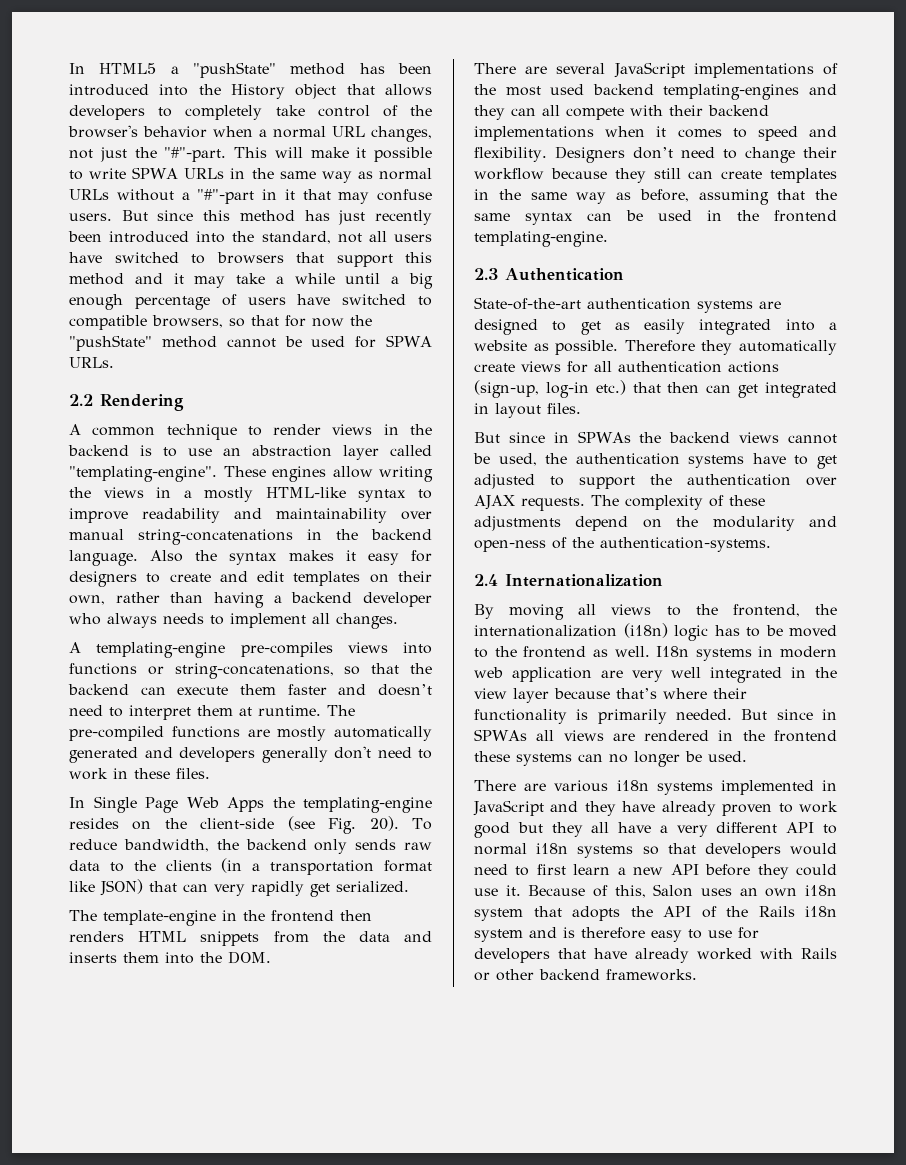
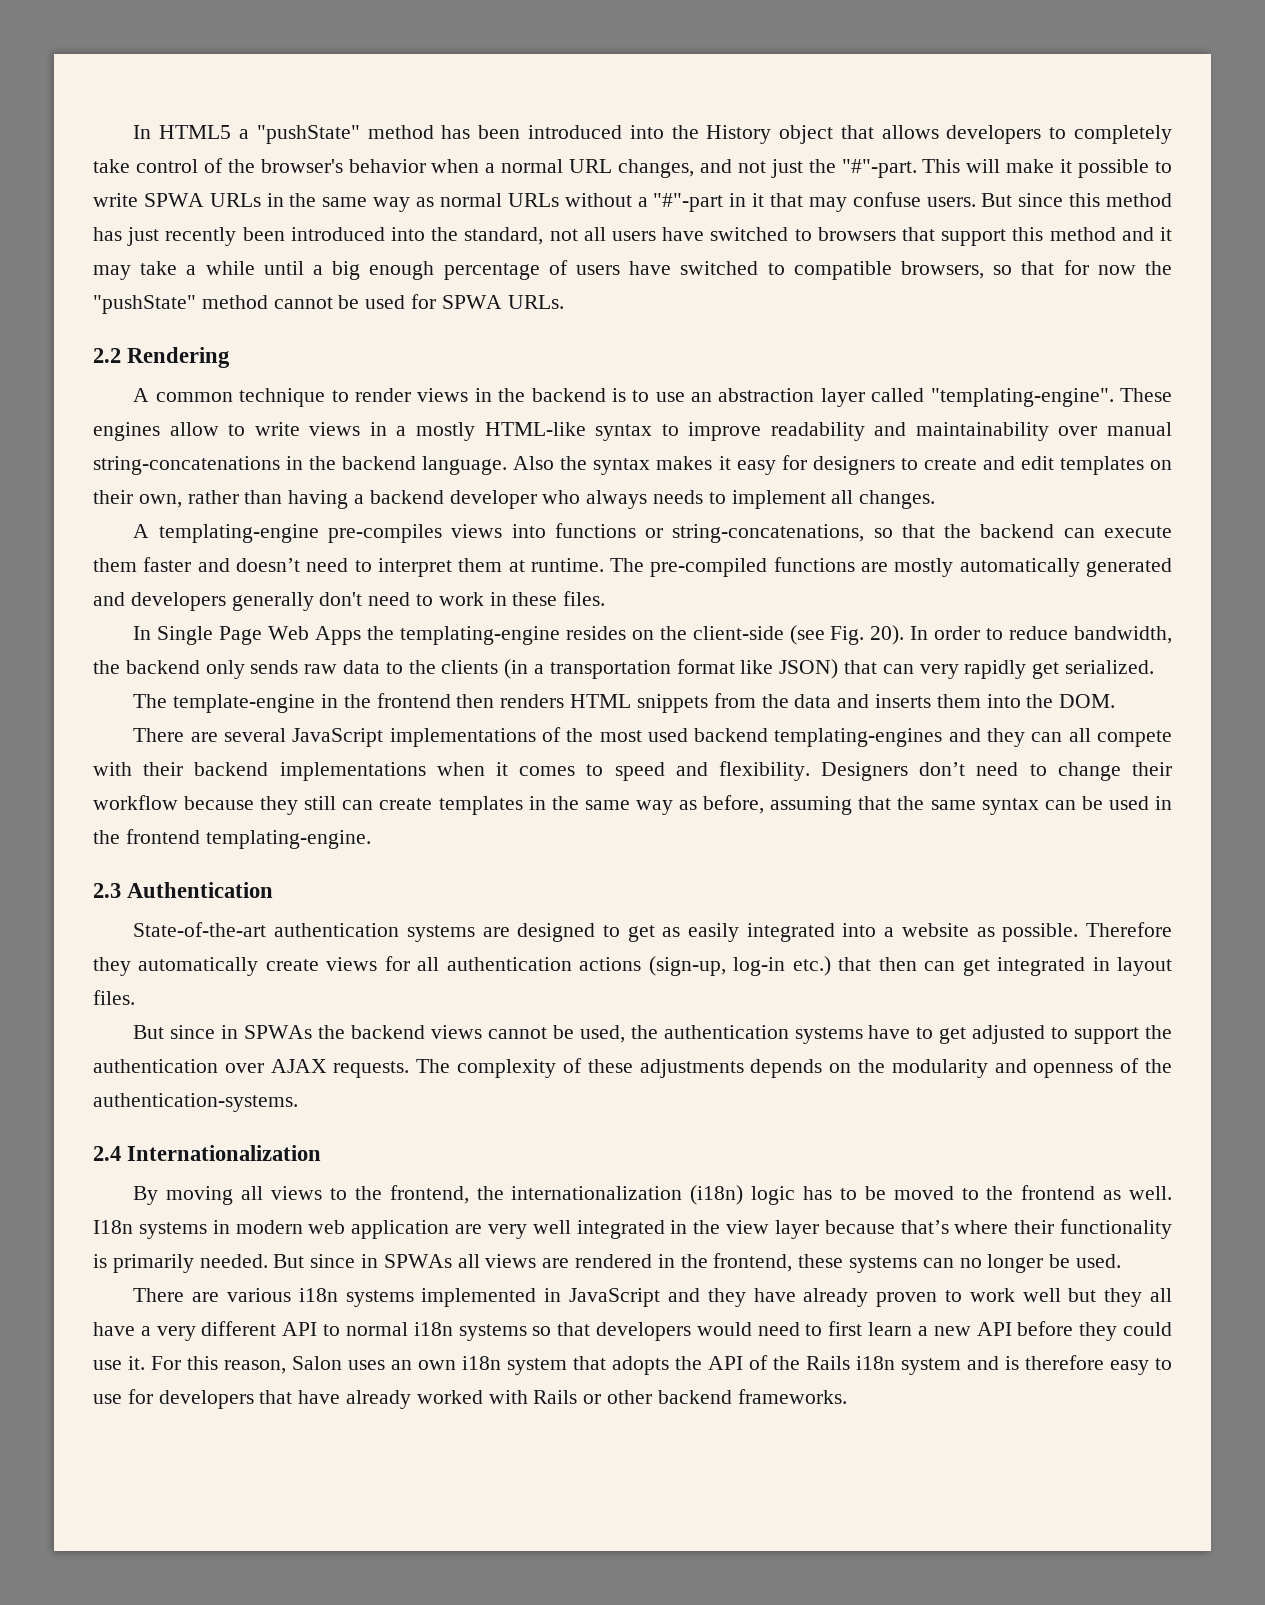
- In HTML5 a "pushState" method has been introduced into the History object that allows developers to completely take control of the browser's behavior when a normal URL changes, not just the "#"-part.
+ In HTML5 a "pushState" method has been introduced into the History object that allows developers to completely take control of the browser's behavior when a normal URL changes, and not just the "#"-part.
- These engines allow writing the views in a mostly HTML-like syntax to improve readability and maintainability over manual string-concatenations in the backend language.
+ These engines allow to write views in a mostly HTML-like syntax to improve readability and maintainability over manual string-concatenations in the backend language.
- To reduce bandwidth, the backend only sends raw data to the clients (in a transportation format like JSON) that can very rapidly get serialized.
+ In order to reduce bandwidth, the backend only sends raw data to the clients (in a transportation format like JSON) that can very rapidly get serialized.
- The complexity of these adjustments depend on the modularity and open-ness of the authentication-systems.
+ The complexity of these adjustments depends on the modularity and openness of the authentication-systems.
- But since in SPWAs all views are rendered in the frontend these systems can no longer be used.
+ But since in SPWAs all views are rendered in the frontend, these systems can no longer be used.
- There are various i18n systems implemented in JavaScript and they have already proven to work good but they all have a very different API to normal i18n systems so that developers would need to first learn a new API before they could use it.
+ There are various i18n systems implemented in JavaScript and they have already proven to work well but they all have a very different API to normal i18n systems so that developers would need to first learn a new API before they could use it.
- Because of this, Salon uses an own i18n system that adopts the API of the Rails i18n system and is therefore easy to use for developers that have already worked with Rails or other backend frameworks.
+ For this reason, Salon uses an own i18n system that adopts the API of the Rails i18n system and is therefore easy to use for developers that have already worked with Rails or other backend frameworks.

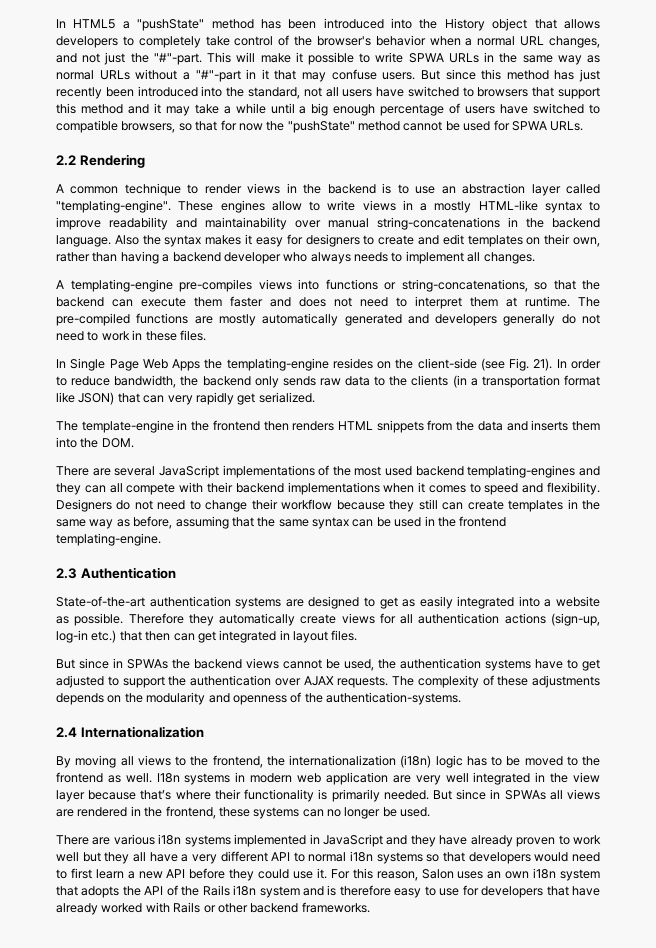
- A templating-engine pre-compiles views into functions or string-concatenations, so that the backend can execute them faster and doesn’t need to interpret them at runtime.
+ A templating-engine pre-compiles views into functions or string-concatenations, so that the backend can execute them faster and does not need to interpret them at runtime.
- The pre-compiled functions are mostly automatically generated and developers generally don't need to work in these files.
+ The pre-compiled functions are mostly automatically generated and developers generally do not need to work in these files.
- In Single Page Web Apps the templating-engine resides on the client-side (see Fig. 20).
+ In Single Page Web Apps the templating-engine resides on the client-side (see Fig. 21).
- Designers don’t need to change their workflow because they still can create templates in the same way as before, assuming that the same syntax can be used in the frontend templating-engine.
+ Designers do not need to change their workflow because they still can create templates in the same way as before, assuming that the same syntax can be used in the frontend templating-engine.

